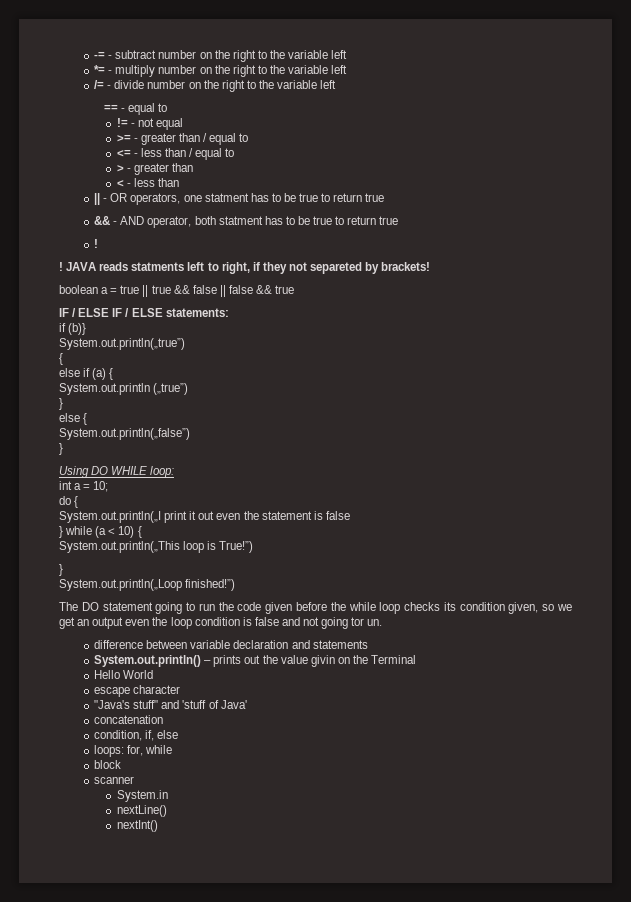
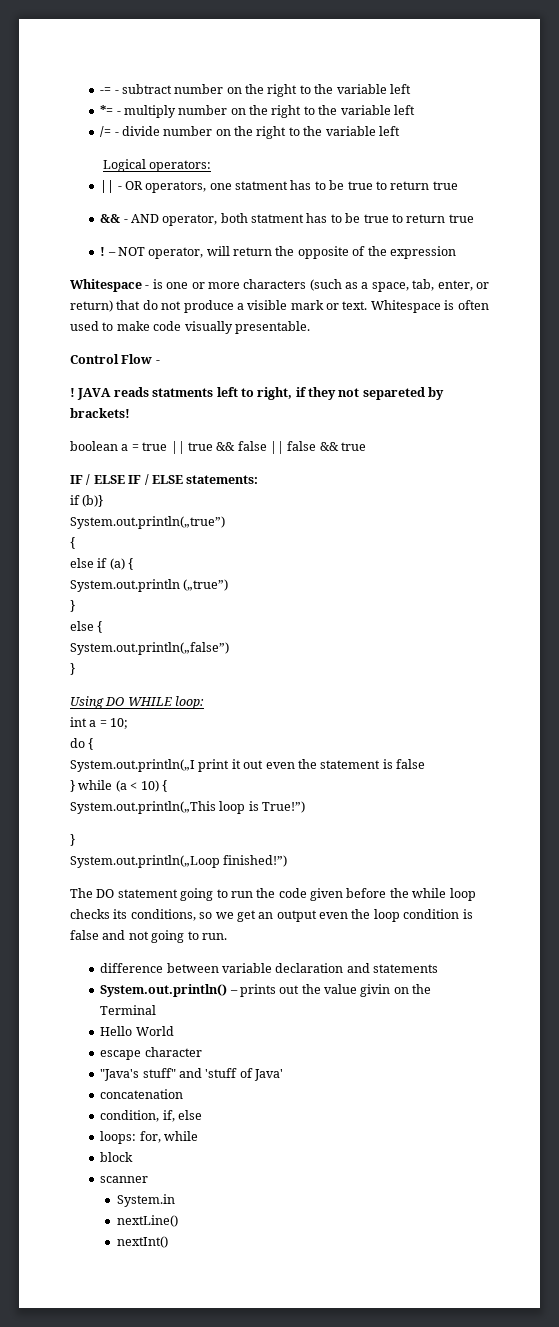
- == - equal to
- != - not equal
- >= - greater than / equal to
- <= - less than / equal to
- > - greater than
- < - less than
+ Logical operators:
+ – NOT operator, will return the opposite of the expression
+ Whitespace - is one or more characters (such as a space, tab, enter, or return) that do not produce a visible mark or text. Whitespace is often used to make code visually presentable.
+ Control Flow -
- The DO statement going to run the code given before the while loop checks its condition given, so we get an output even the loop condition is false and not going tor un.
+ The DO statement going to run the code given before the while loop checks its conditions, so we get an output even the loop condition is false and not going to run.

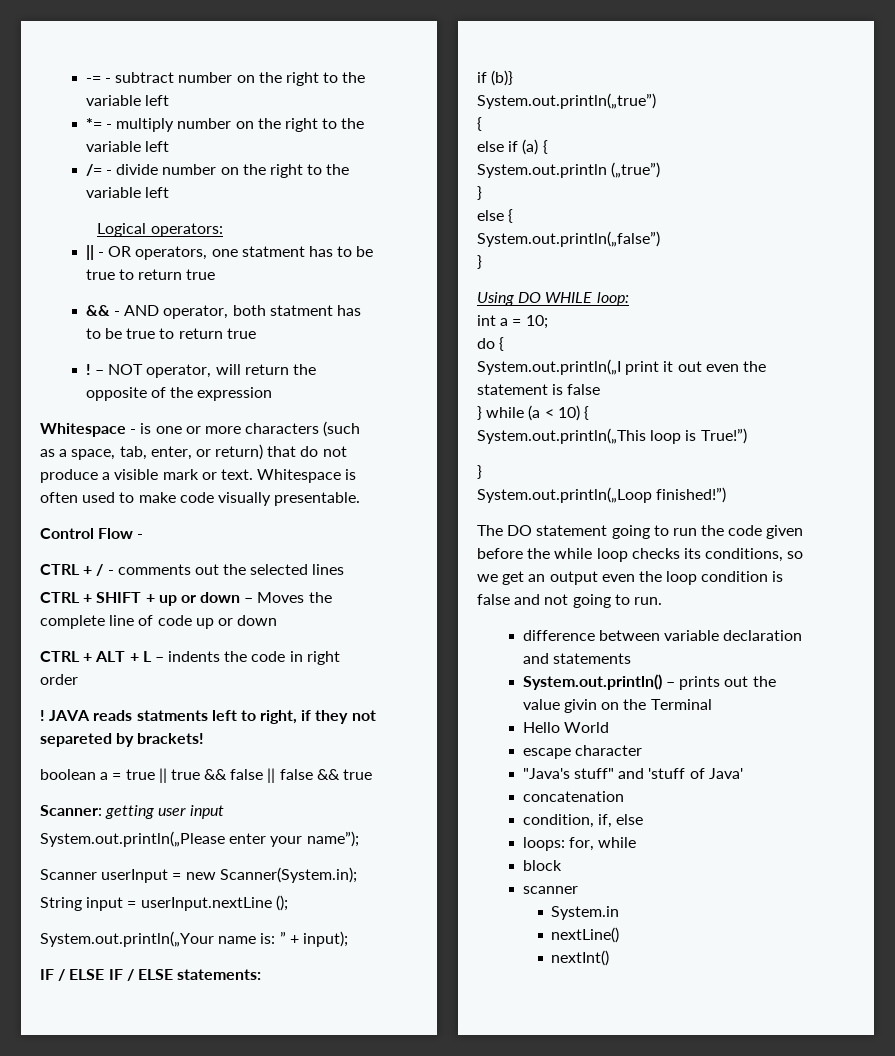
+ CTRL + / - comments out the selected lines
+ CTRL + SHIFT + up or down – Moves the complete line of code up or down
+ CTRL + ALT + L – indents the code in right order
+ Scanner: getting user input
+ System.out.println(„Please enter your name”);
+ Scanner userInput = new Scanner(System.in);
+ String input = userInput.nextLine ();
+ System.out.println(„Your name is: ” + input);

